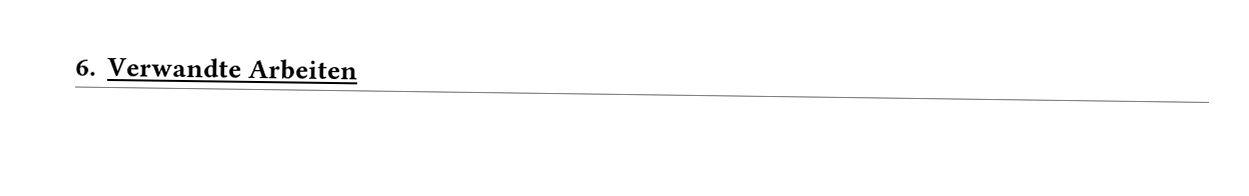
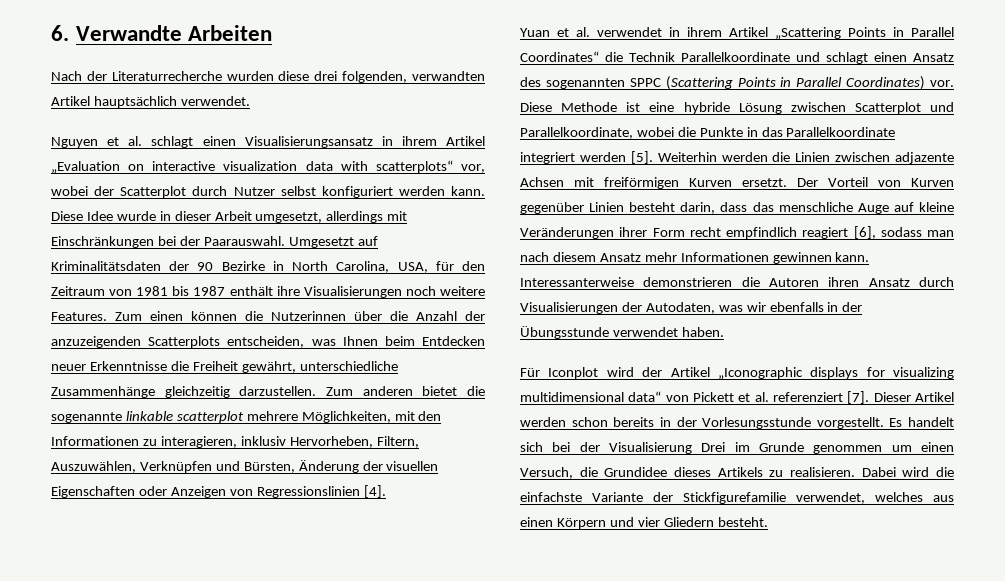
+ Nach der Literaturrecherche wurden diese drei folgenden, verwandten Artikel hauptsächlich verwendet.
+ Nguyen et al. schlagt einen Visualisierungsansatz in ihrem Artikel „Evaluation on interactive visualization data with scatterplots“ vor, wobei der Scatterplot durch Nutzer selbst konfiguriert werden kann. Diese Idee wurde in dieser Arbeit umgesetzt, allerdings mit Einschränkungen bei der Paarauswahl. Umgesetzt auf Kriminalitätsdaten der 90 Bezirke in North Carolina, USA, für den Zeitraum von 1981 bis 1987 enthält ihre Visualisierungen noch weitere Features. Zum einen können die Nutzerinnen über die Anzahl der anzuzeigenden Scatterplots entscheiden, was Ihnen beim Entdecken neuer Erkenntnisse die Freiheit gewährt, unterschiedliche Zusammenhänge gleichzeitig darzustellen. Zum anderen bietet die sogenannte linkable scatterplot mehrere Möglichkeiten, mit den Informationen zu interagieren, inklusiv Hervorheben, Filtern, Auszuwählen, Verknüpfen und Bürsten, Änderung der visuellen Eigenschaften oder Anzeigen von Regressionslinien [4].
+ Yuan et al. verwendet in ihrem Artikel „Scattering Points in Parallel Coordinates“ die Technik Parallelkoordinate und schlagt einen Ansatz des sogenannten SPPC (Scattering Points in Parallel Coordinates) vor. Diese Methode ist eine hybride Lösung zwischen Scatterplot und Parallelkoordinate, wobei die Punkte in das Parallelkoordinate integriert werden [5]. Weiterhin werden die Linien zwischen adjazente Achsen mit freiförmigen Kurven ersetzt. Der Vorteil von Kurven gegenüber Linien besteht darin, dass das menschliche Auge auf kleine Veränderungen ihrer Form recht empfindlich reagiert [6], sodass man nach diesem Ansatz mehr Informationen gewinnen kann. Interessanterweise demonstrieren die Autoren ihren Ansatz durch Visualisierungen der Autodaten, was wir ebenfalls in der Übungsstunde verwendet haben.
+ Für Iconplot wird der Artikel „Iconographic displays for visualizing multidimensional data“ von Pickett et al. referenziert [7]. Dieser Artikel werden schon bereits in der Vorlesungsstunde vorgestellt. Es handelt sich bei der Visualisierung Drei im Grunde genommen um einen Versuch, die Grundidee dieses Artikels zu realisieren. Dabei wird die einfachste Variante der Stickfigurefamilie verwendet, welches aus einen Körpern und vier Gliedern besteht.

